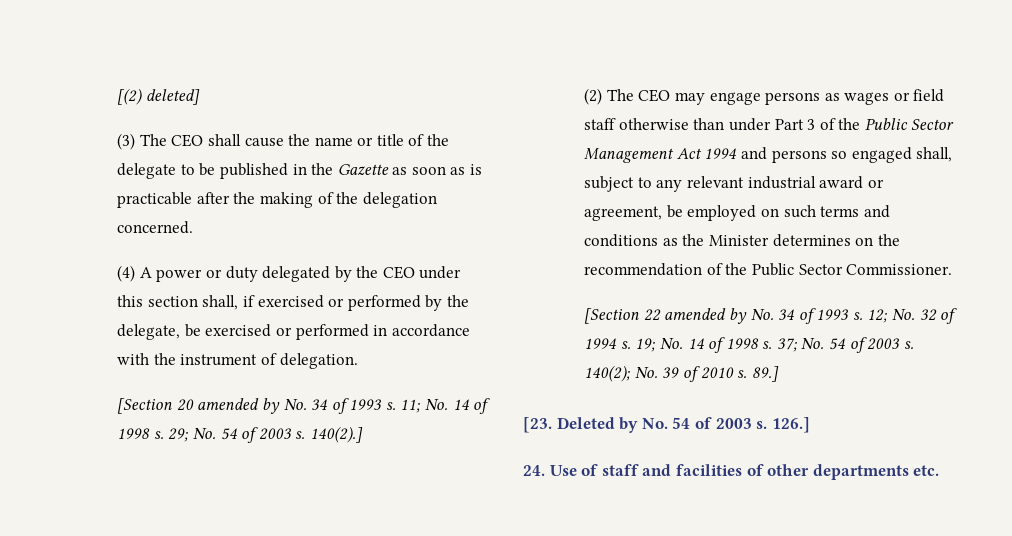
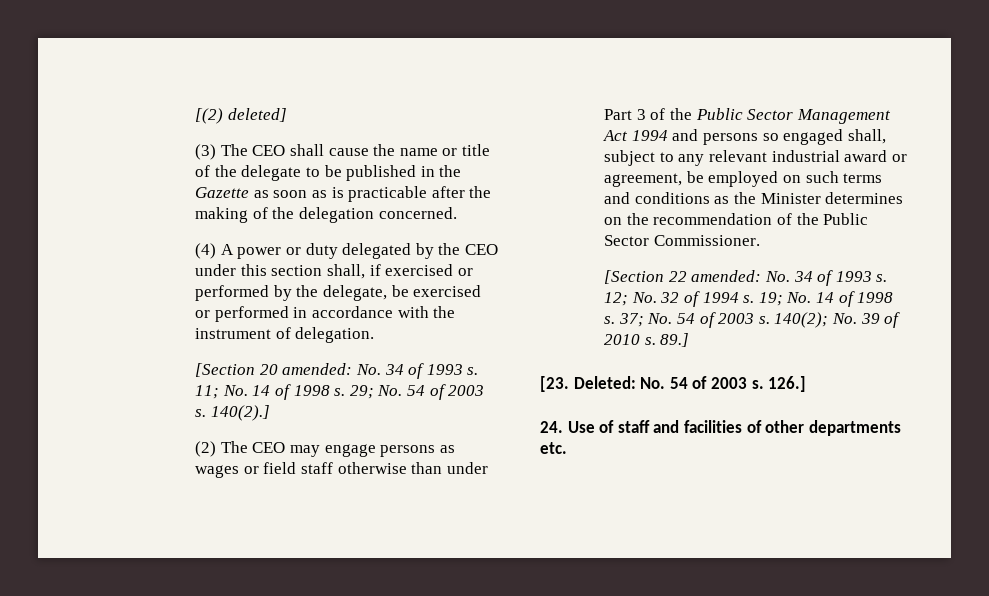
- [Section 20 amended by No. 34 of 1993 s.
+ [Section 20 amended: No. 34 of 1993 s.
- [Section 22 amended by No. 34 of 1993 s.
+ [Section 22 amended: No. 34 of 1993 s.
- [23. Deleted by No. 54 of 2003 s.
+ [23. Deleted: No. 54 of 2003 s.

